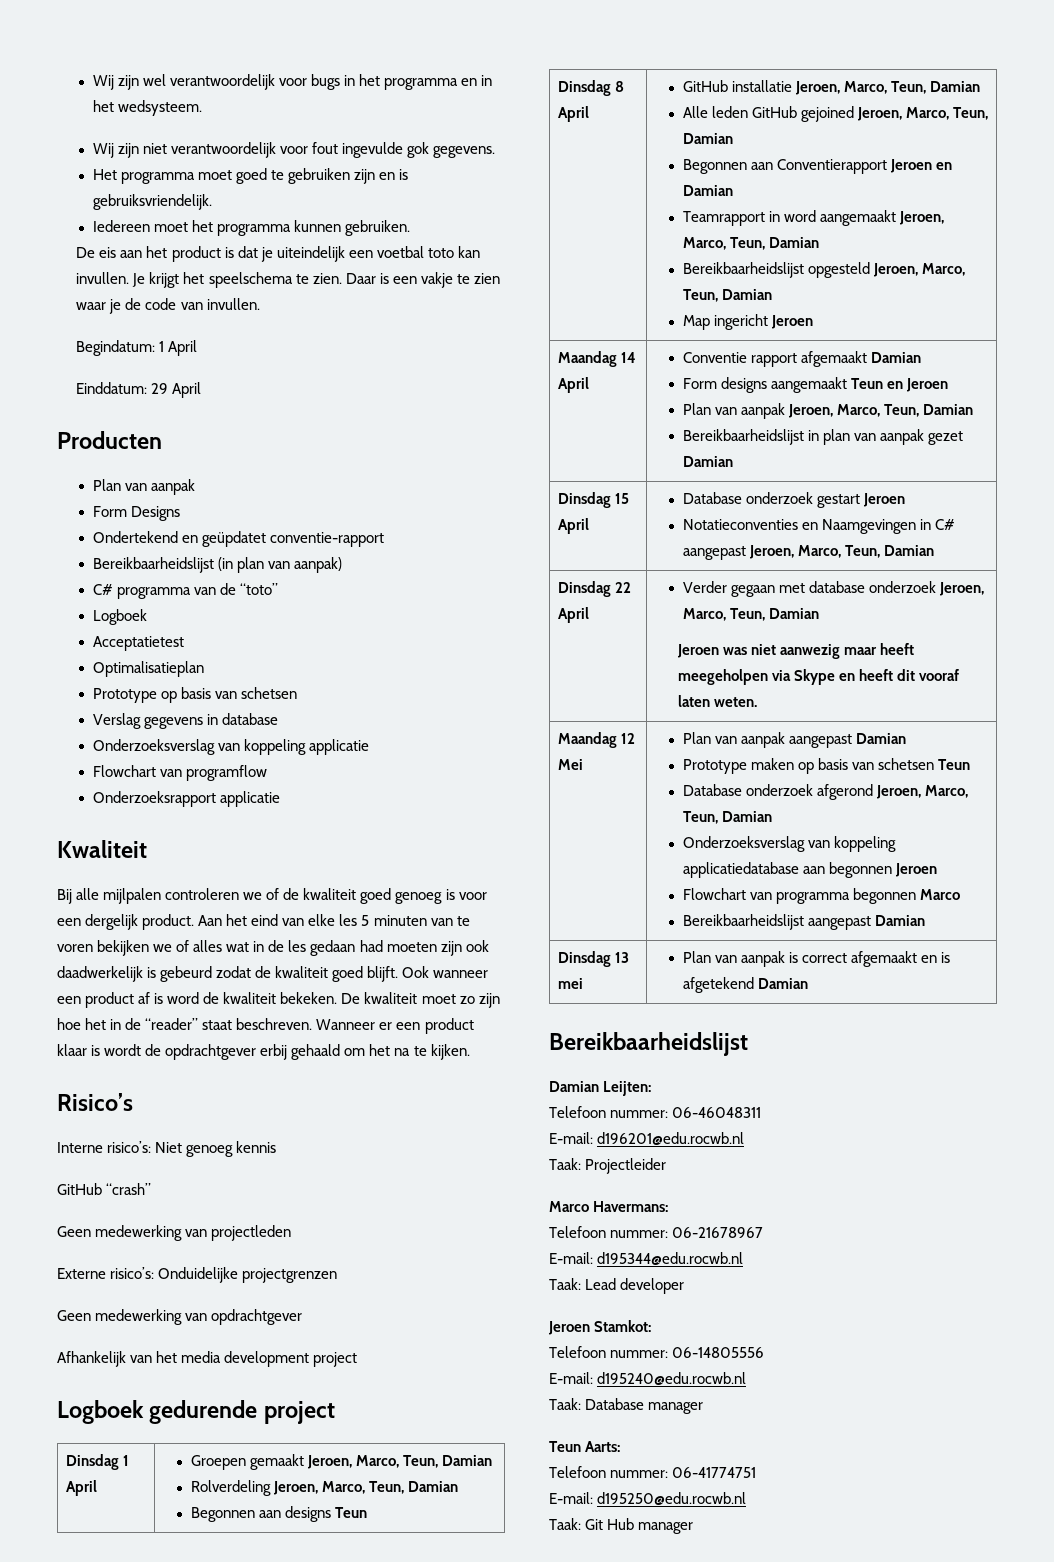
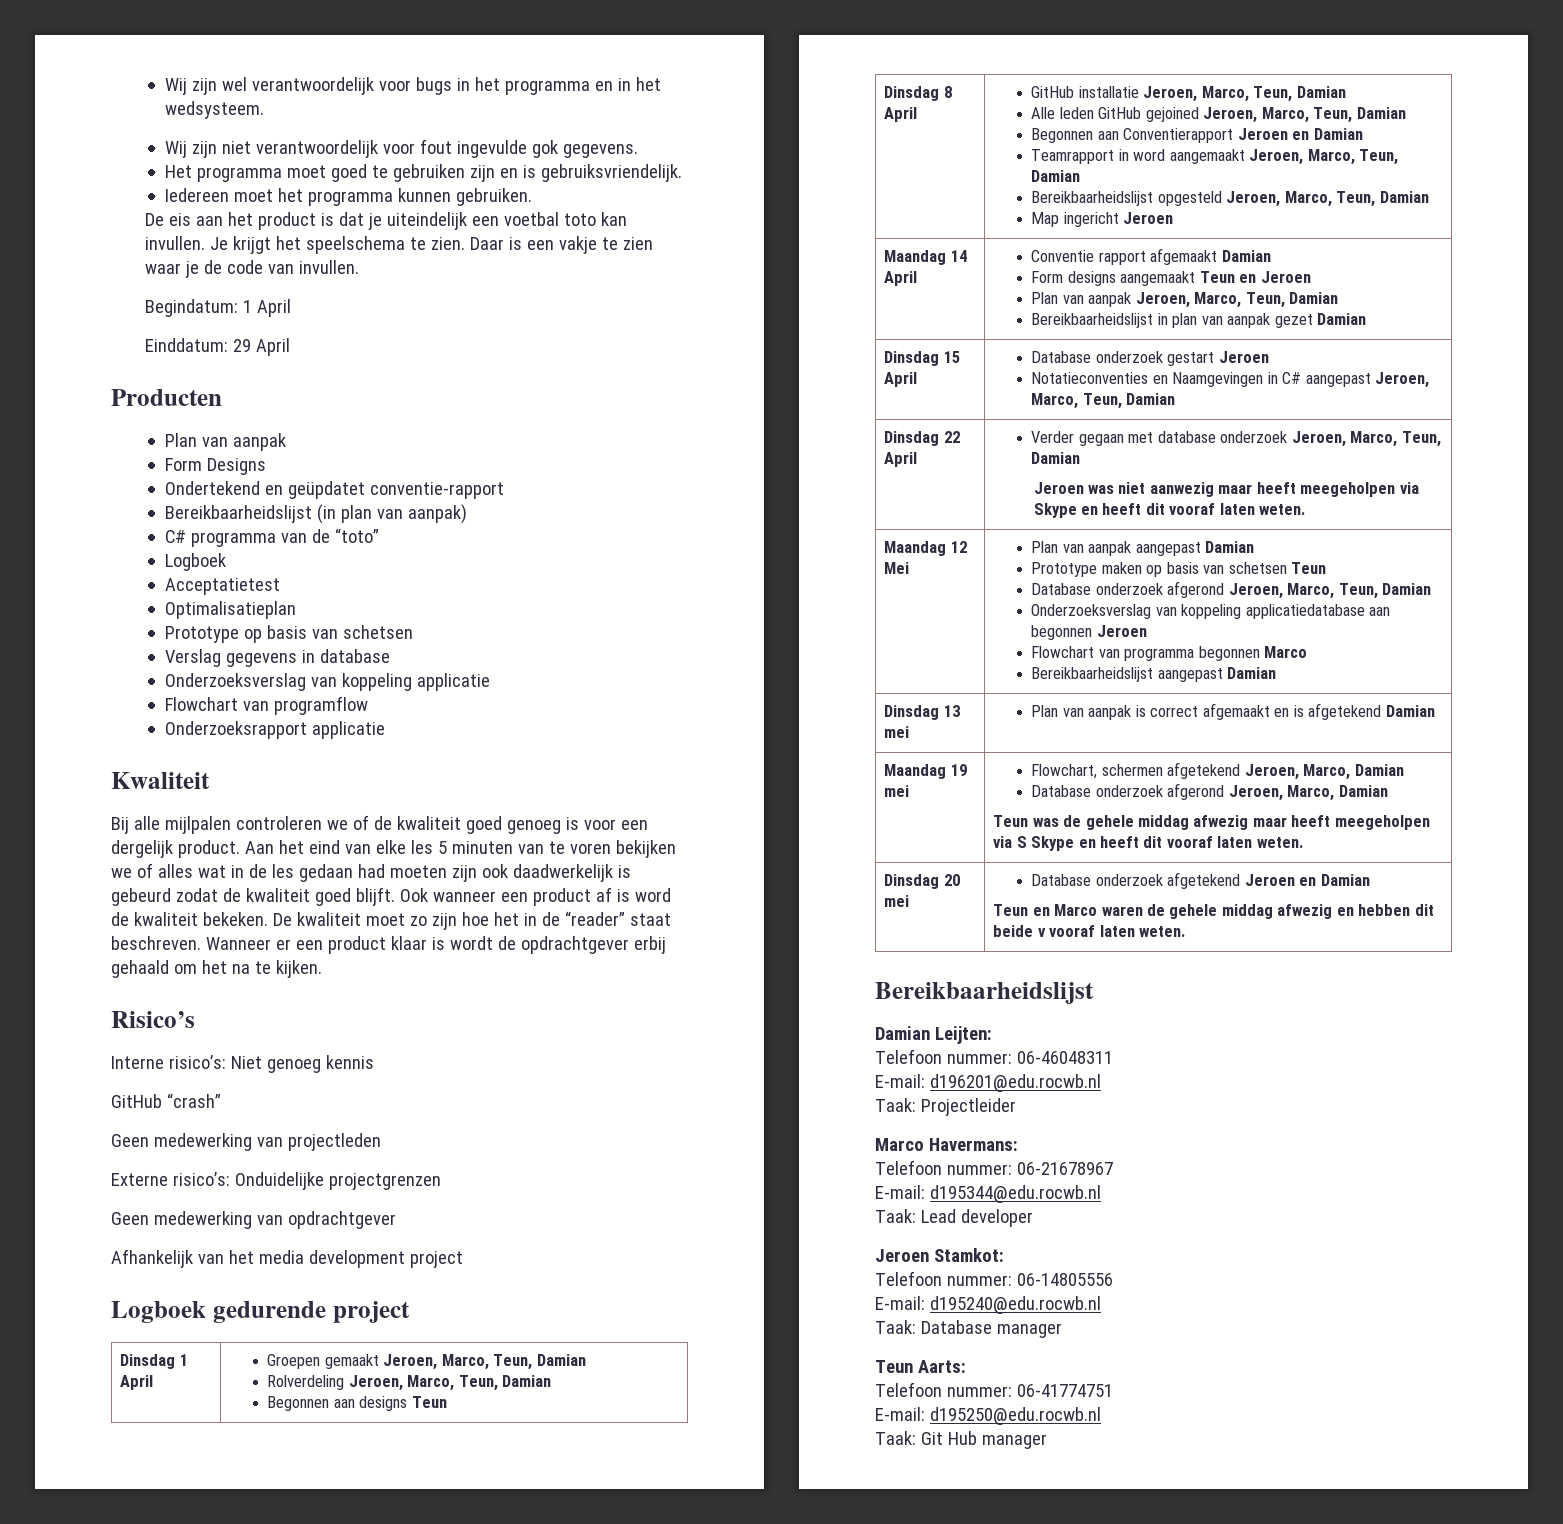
+ Maandag 19 mei | Flowchart, schermen afgetekend Jeroen, Marco, Damian
+ Database onderzoek afgerond Jeroen, Marco, Damian
+ Teun was de gehele middag afwezig maar heeft meegeholpen via S Skype en heeft dit vooraf laten weten.
+ Dinsdag 20 mei | Database onderzoek afgetekend Jeroen en Damian
+ Teun en Marco waren de gehele middag afwezig en hebben dit beide v vooraf laten weten.

